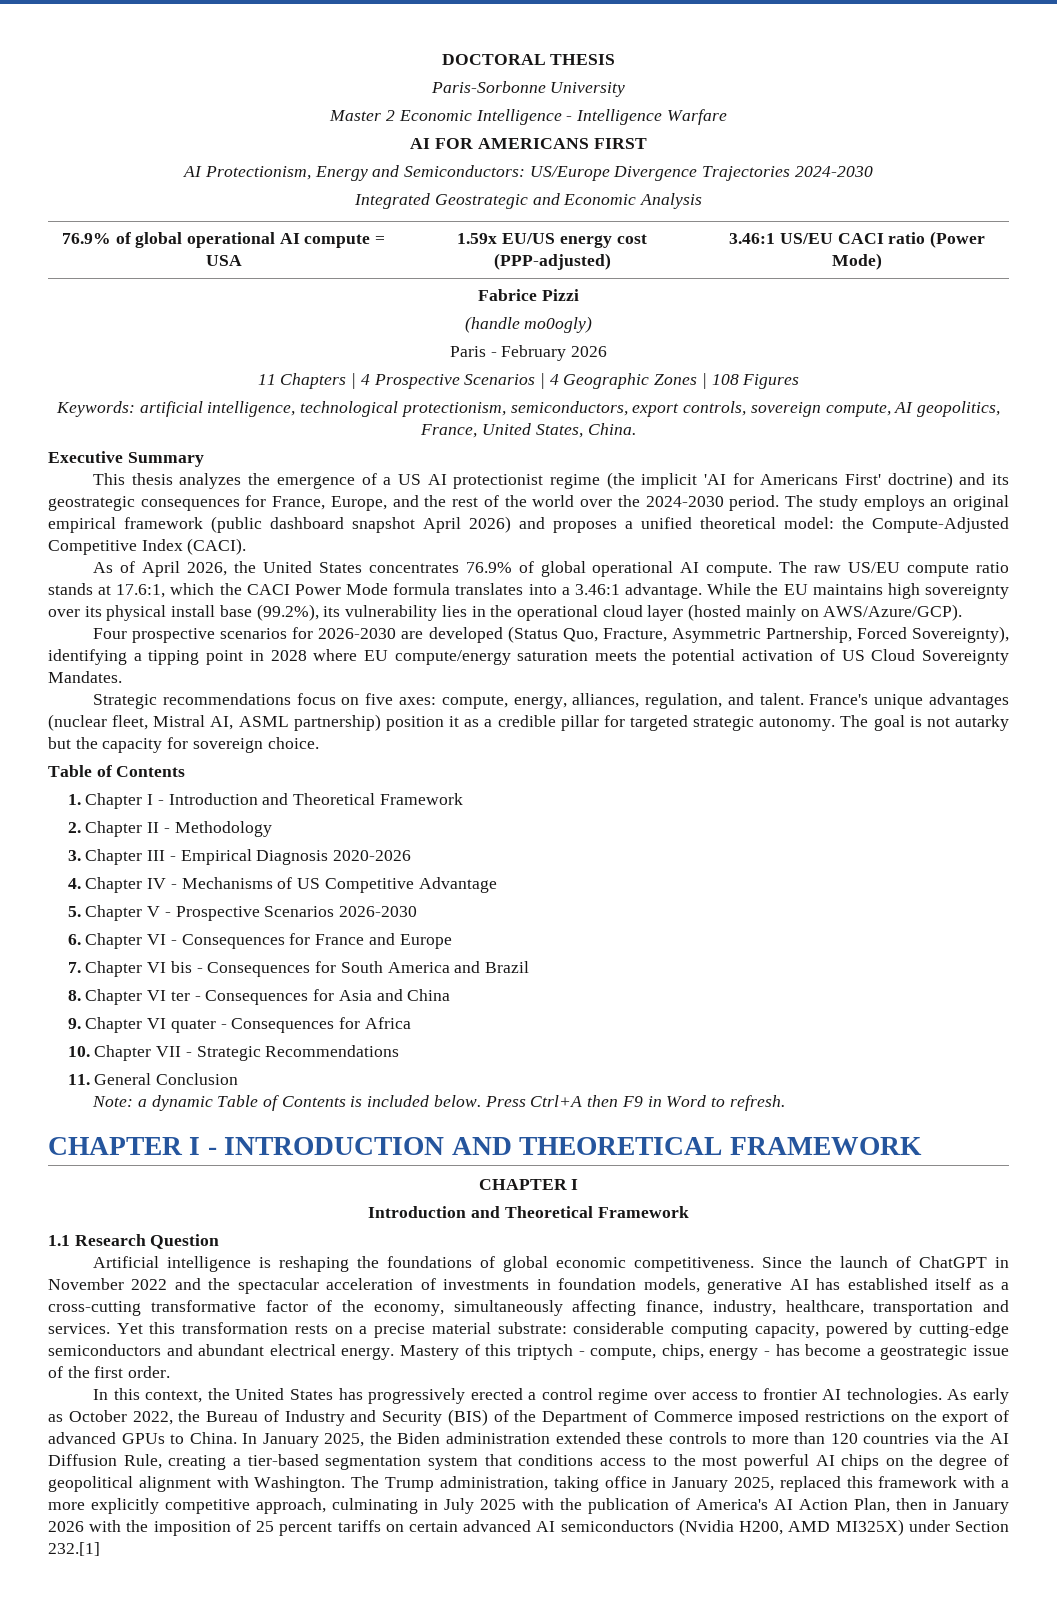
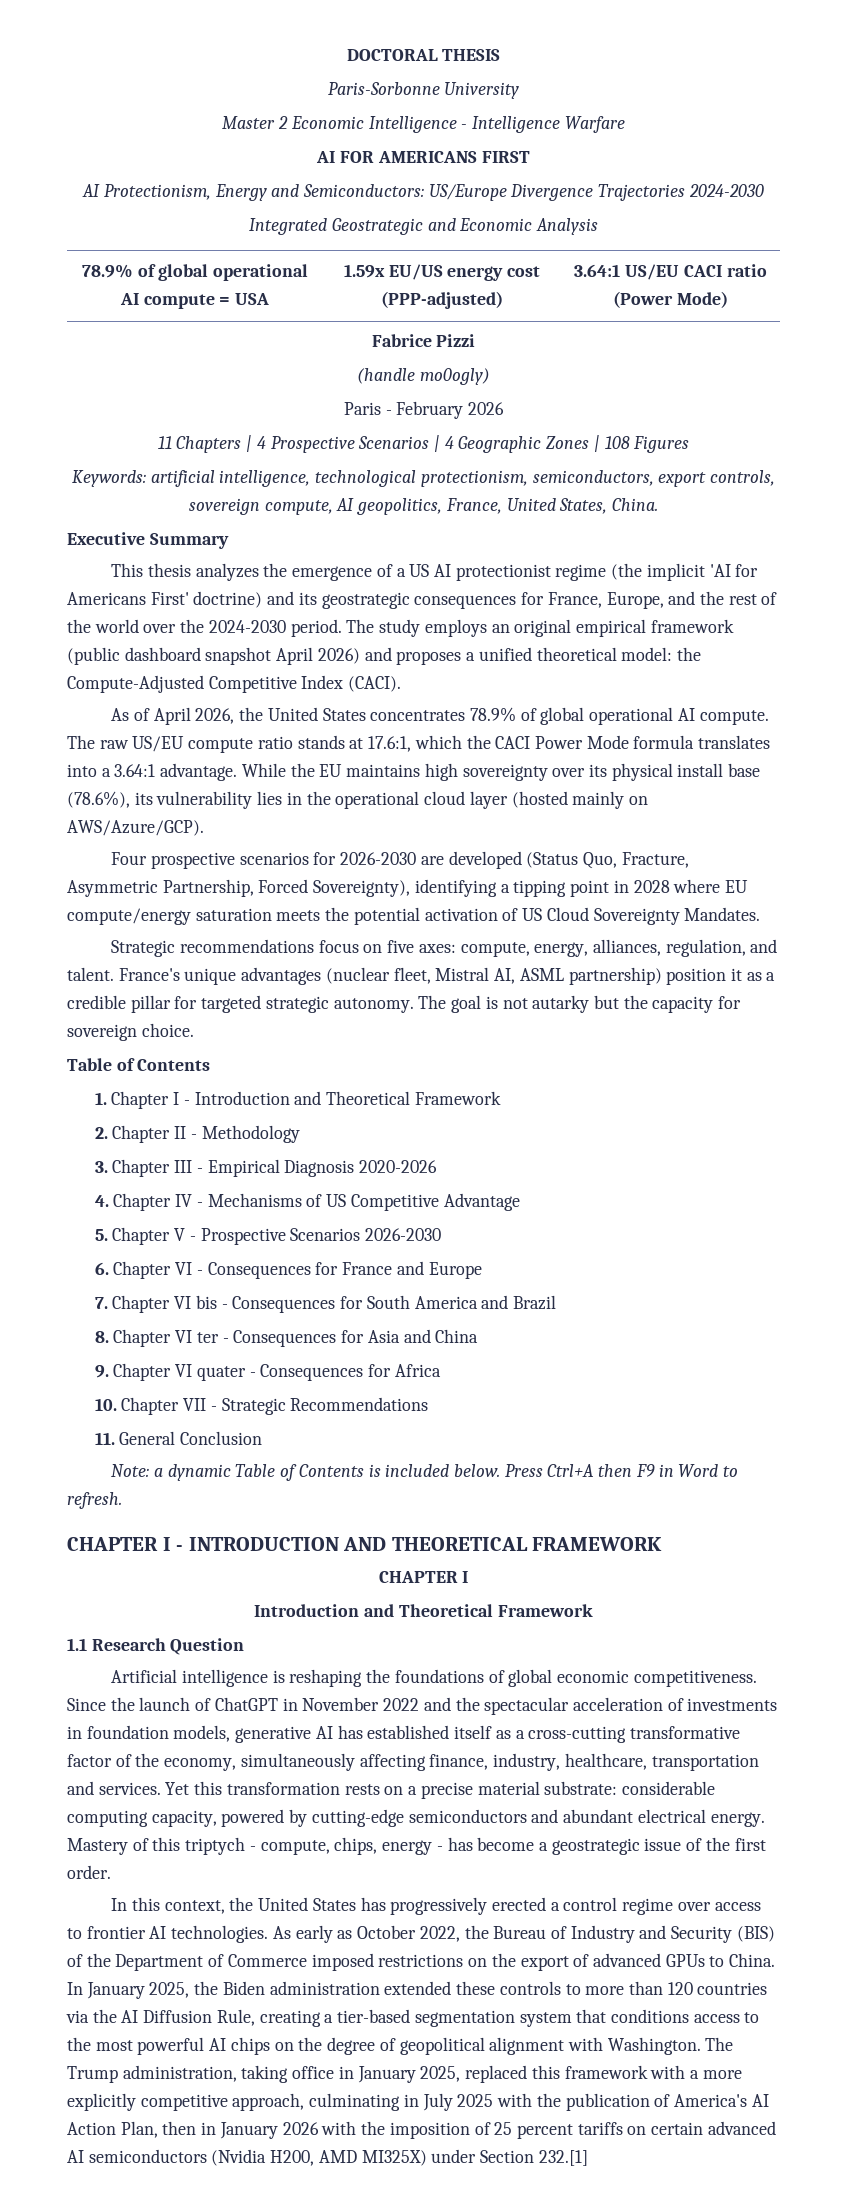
- 76.9% of global operational AI compute = USA | 1.59x EU/US energy cost (PPP-adjusted) | 3.46:1 US/EU CACI ratio (Power Mode)
+ 78.9% of global operational AI compute = USA | 1.59x EU/US energy cost (PPP-adjusted) | 3.64:1 US/EU CACI ratio (Power Mode)
- As of April 2026, the United States concentrates 76.9% of global operational AI compute.
+ As of April 2026, the United States concentrates 78.9% of global operational AI compute.
- The raw US/EU compute ratio stands at 17.6:1, which the CACI Power Mode formula translates into a 3.46:1 advantage.
+ The raw US/EU compute ratio stands at 17.6:1, which the CACI Power Mode formula translates into a 3.64:1 advantage.
- While the EU maintains high sovereignty over its physical install base (99.2%), its vulnerability lies in the operational cloud layer (hosted mainly on AWS/Azure/GCP).
+ While the EU maintains high sovereignty over its physical install base (78.6%), its vulnerability lies in the operational cloud layer (hosted mainly on AWS/Azure/GCP).

